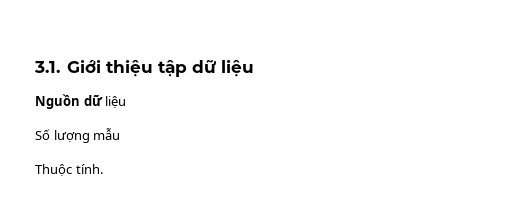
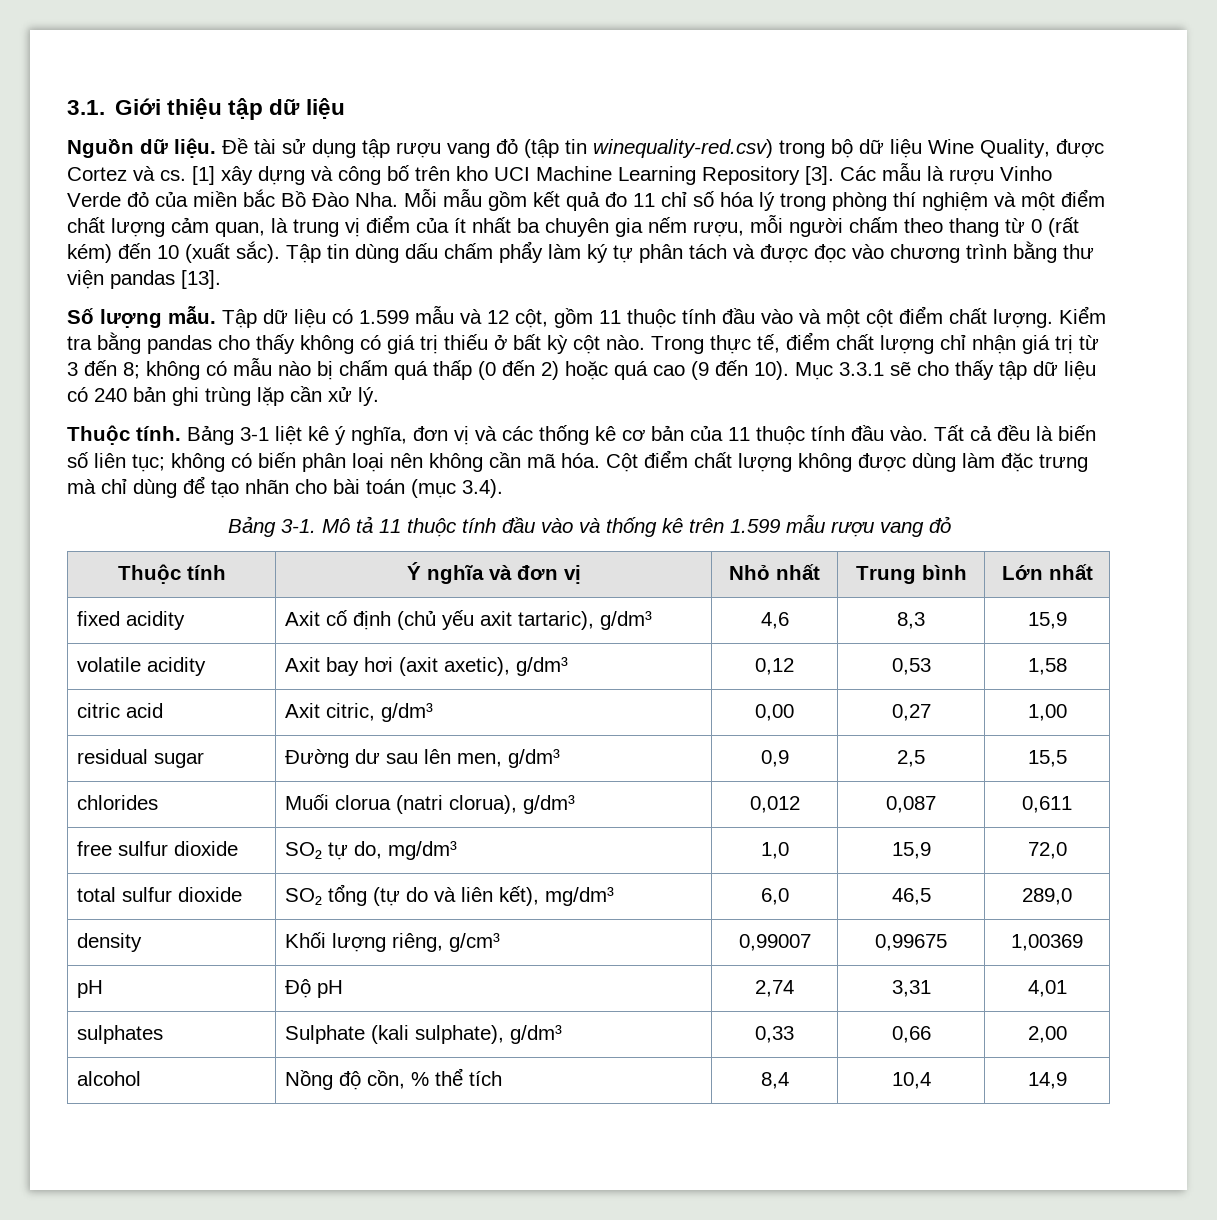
- Nguồn dữ liệu
- Số lượng mẫu
- Thuộc tính.
+ Nguồn dữ liệu. Đề tài sử dụng tập rượu vang đỏ (tập tin winequality-red.csv) trong bộ dữ liệu Wine Quality, được Cortez và cs. [1] xây dựng và công bố trên kho UCI Machine Learning Repository [3]. Các mẫu là rượu Vinho Verde đỏ của miền bắc Bồ Đào Nha. Mỗi mẫu gồm kết quả đo 11 chỉ số hóa lý trong phòng thí nghiệm và một điểm chất lượng cảm quan, là trung vị điểm của ít nhất ba chuyên gia nếm rượu, mỗi người chấm theo thang từ 0 (rất kém) đến 10 (xuất sắc). Tập tin dùng dấu chấm phẩy làm ký tự phân tách và được đọc vào chương trình bằng thư viện pandas [13].
+ Số lượng mẫu. Tập dữ liệu có 1.599 mẫu và 12 cột, gồm 11 thuộc tính đầu vào và một cột điểm chất lượng. Kiểm tra bằng pandas cho thấy không có giá trị thiếu ở bất kỳ cột nào. Trong thực tế, điểm chất lượng chỉ nhận giá trị từ 3 đến 8; không có mẫu nào bị chấm quá thấp (0 đến 2) hoặc quá cao (9 đến 10). Mục 3.3.1 sẽ cho thấy tập dữ liệu có 240 bản ghi trùng lặp cần xử lý.
+ Thuộc tính. Bảng 3-1 liệt kê ý nghĩa, đơn vị và các thống kê cơ bản của 11 thuộc tính đầu vào. Tất cả đều là biến số liên tục; không có biến phân loại nên không cần mã hóa. Cột điểm chất lượng không được dùng làm đặc trưng mà chỉ dùng để tạo nhãn cho bài toán (mục 3.4).
+ Bảng 3-1. Mô tả 11 thuộc tính đầu vào và thống kê trên 1.599 mẫu rượu vang đỏ
+ Thuộc tính | Ý nghĩa và đơn vị | Nhỏ nhất | Trung bình | Lớn nhất
+ fixed acidity | Axit cố định (chủ yếu axit tartaric), g/dm³ | 4,6 | 8,3 | 15,9
+ volatile acidity | Axit bay hơi (axit axetic), g/dm³ | 0,12 | 0,53 | 1,58
+ citric acid | Axit citric, g/dm³ | 0,00 | 0,27 | 1,00
+ residual sugar | Đường dư sau lên men, g/dm³ | 0,9 | 2,5 | 15,5
+ chlorides | Muối clorua (natri clorua), g/dm³ | 0,012 | 0,087 | 0,611
+ free sulfur dioxide | SO₂ tự do, mg/dm³ | 1,0 | 15,9 | 72,0
+ total sulfur dioxide | SO₂ tổng (tự do và liên kết), mg/dm³ | 6,0 | 46,5 | 289,0
+ density | Khối lượng riêng, g/cm³ | 0,99007 | 0,99675 | 1,00369
+ pH | Độ pH | 2,74 | 3,31 | 4,01
+ sulphates | Sulphate (kali sulphate), g/dm³ | 0,33 | 0,66 | 2,00
+ alcohol | Nồng độ cồn, % thể tích | 8,4 | 10,4 | 14,9

